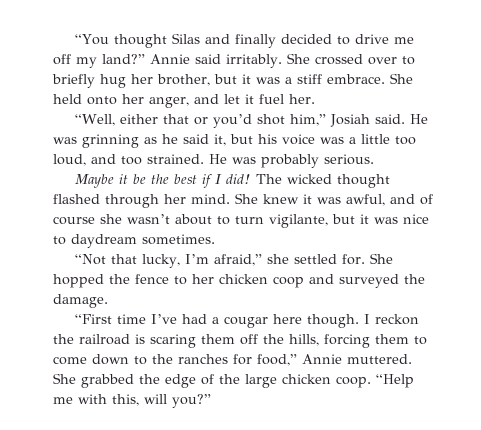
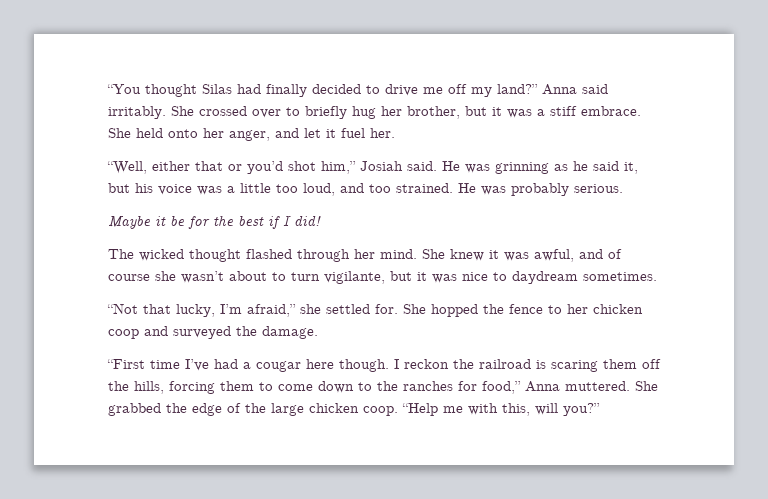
- “You thought Silas and finally decided to drive me off my land?”
+ “You thought Silas had finally decided to drive me off my land?”
- Annie said irritably.
+ Anna said irritably.
- Maybe it be the best if I did! The wicked thought flashed through her mind.
+ Maybe it be for the best if I did!
+ The wicked thought flashed through her mind.
- I reckon the railroad is scaring them off the hills, forcing them to come down to the ranches for food,” Annie muttered.
+ I reckon the railroad is scaring them off the hills, forcing them to come down to the ranches for food,” Anna muttered.

